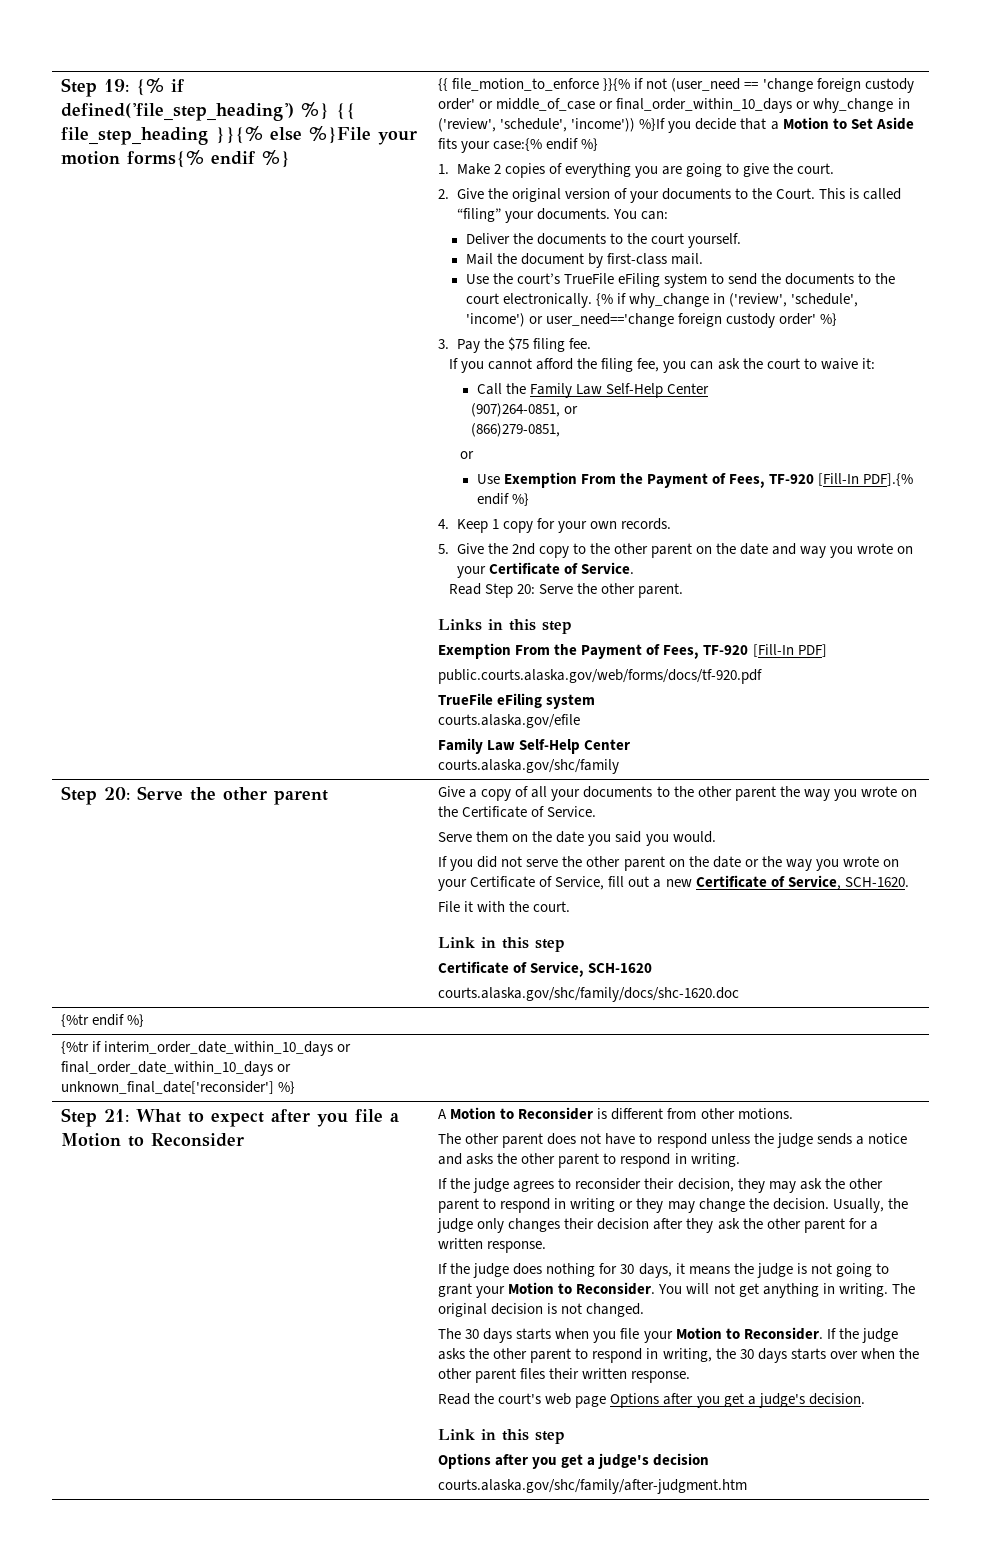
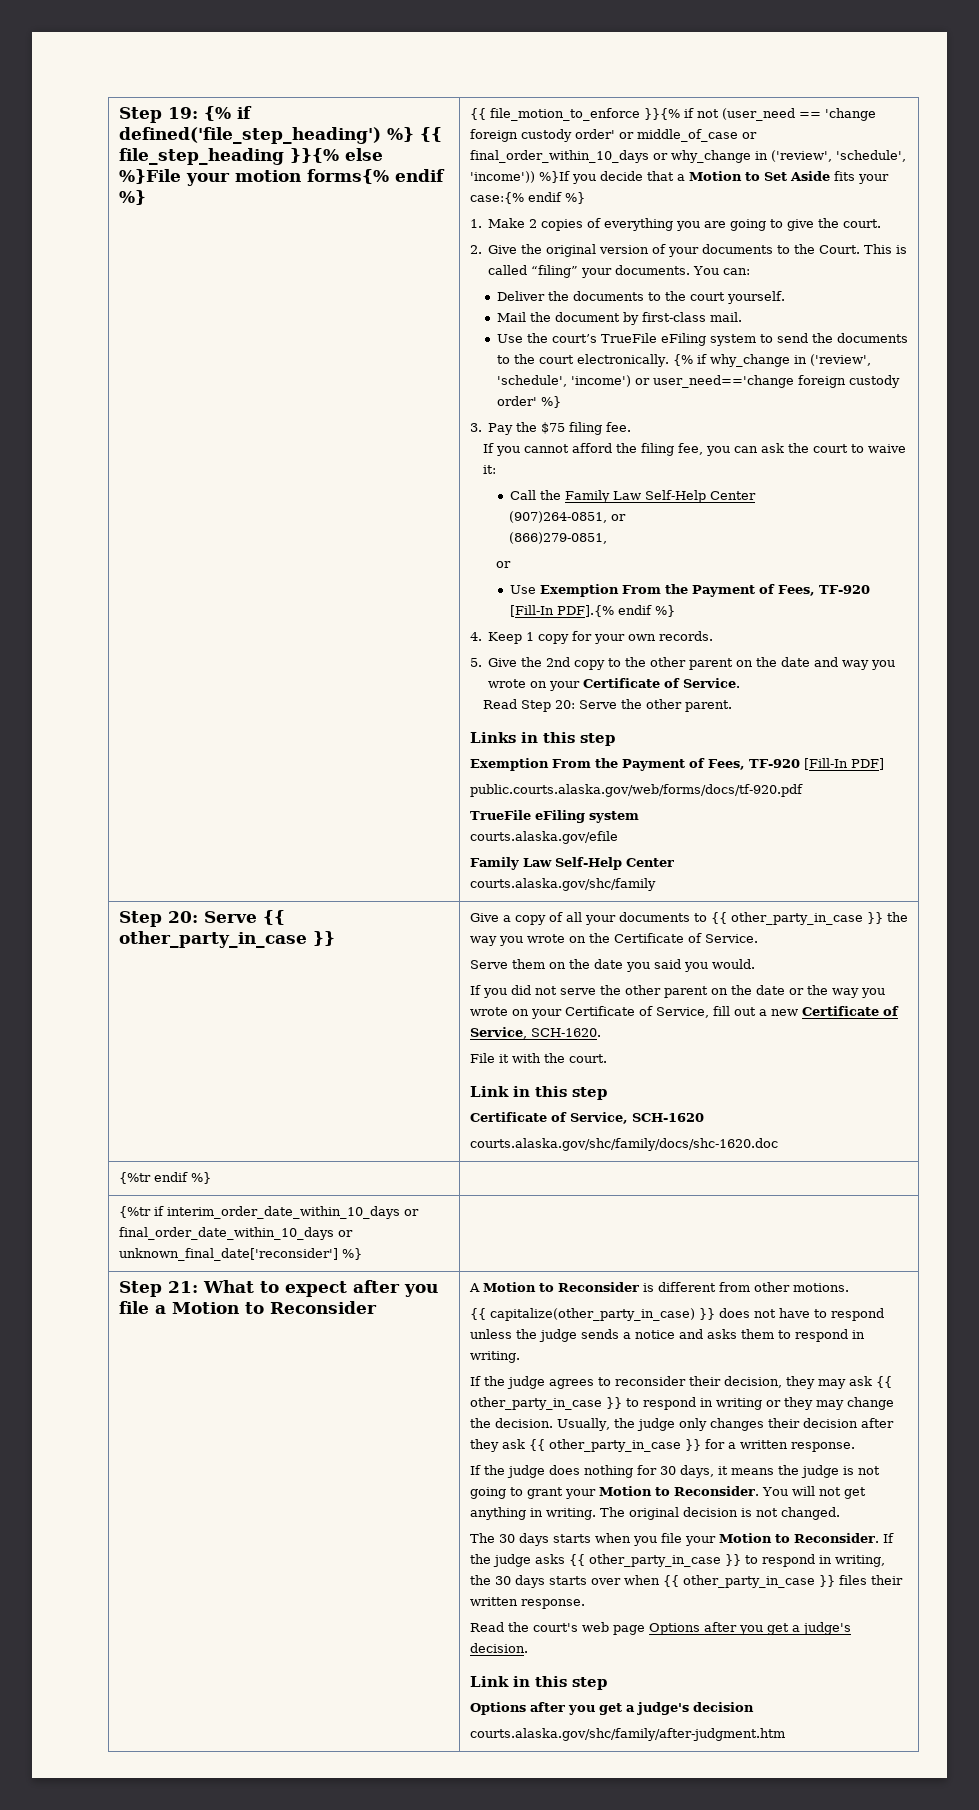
- Step 20: Serve the other parent
+ Step 20: Serve {{ other_party_in_case }}
- Give a copy of all your documents to the other parent the way you wrote on the Certificate of Service.
+ Give a copy of all your documents to {{ other_party_in_case }} the way you wrote on the Certificate of Service.
- The other parent does not have to respond unless the judge sends a notice and asks the other parent to respond in writing.
+ {{ capitalize(other_party_in_case) }} does not have to respond unless the judge sends a notice and asks them to respond in writing.
- If the judge agrees to reconsider their decision, they may ask the other parent to respond in writing or they may change the decision.
+ If the judge agrees to reconsider their decision, they may ask {{ other_party_in_case }} to respond in writing or they may change the decision.
- Usually, the judge only changes their decision after they ask the other parent for a written response.
+ Usually, the judge only changes their decision after they ask {{ other_party_in_case }} for a written response.
- If the judge asks the other parent to respond in writing, the 30 days starts over when the other parent files their written response.
+ If the judge asks {{ other_party_in_case }} to respond in writing, the 30 days starts over when {{ other_party_in_case }} files their written response.

